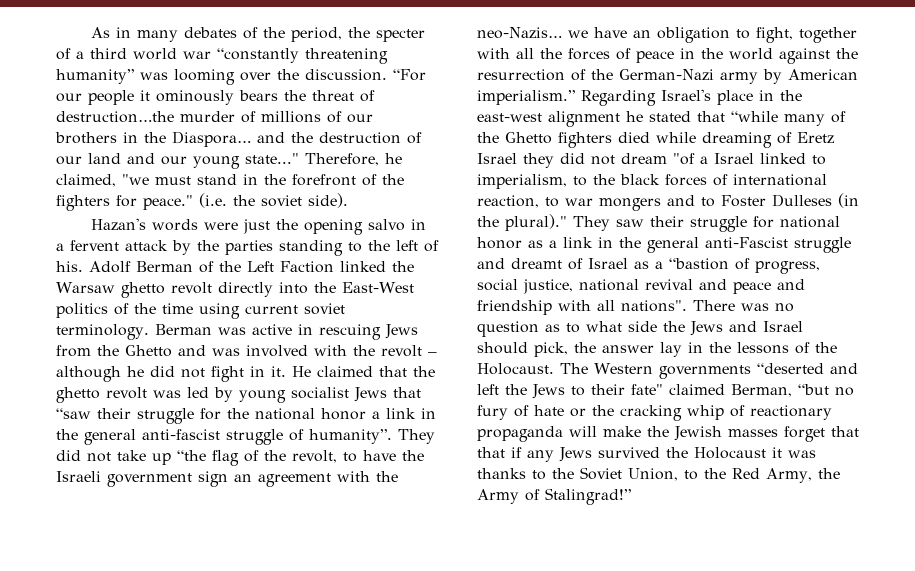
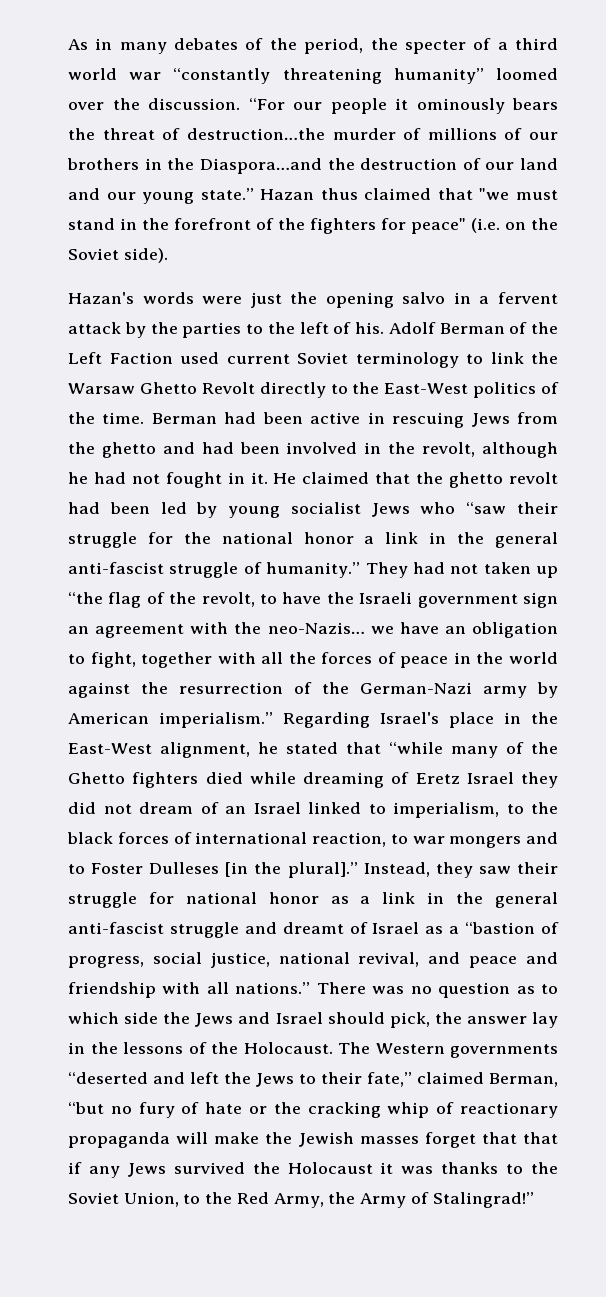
- As in many debates of the period, the specter of a third world war “constantly threatening humanity” was looming over the discussion.
+ As in many debates of the period, the specter of a third world war “constantly threatening humanity” loomed over the discussion.
- “For our people it ominously bears the threat of destruction…the murder of millions of our brothers in the Diaspora… and the destruction of our land and our young state..." Therefore, he claimed, "we must stand in the forefront of the fighters for peace." (i.e. the soviet side).
+ “For our people it ominously bears the threat of destruction…the murder of millions of our brothers in the Diaspora…and the destruction of our land and our young state.” Hazan thus claimed that "we must stand in the forefront of the fighters for peace" (i.e. on the Soviet side).
- Hazan's words were just the opening salvo in a fervent attack by the parties standing to the left of his.
+ Hazan's words were just the opening salvo in a fervent attack by the parties to the left of his.
- Adolf Berman of the Left Faction linked the Warsaw ghetto revolt directly into the East-West politics of the time using current soviet terminology. Berman was active in rescuing Jews from the Ghetto and was involved with the revolt – although he did not fight in it.
+ Adolf Berman of the Left Faction used current Soviet terminology to link the Warsaw Ghetto Revolt directly to the East-West politics of the time. Berman had been active in rescuing Jews from the ghetto and had been involved in the revolt, although he had not fought in it.
- He claimed that the ghetto revolt was led by young socialist Jews that “saw their struggle for the national honor a link in the general anti-fascist struggle of humanity”. They did not take up “the flag of the revolt, to have the Israeli government sign an agreement with the neo-Nazis… we have an obligation to fight, together with all the forces of peace in the world against the resurrection of the German-Nazi army by American imperialism.”
+ He claimed that the ghetto revolt had been led by young socialist Jews who “saw their struggle for the national honor a link in the general anti-fascist struggle of humanity.” They had not taken up “the flag of the revolt, to have the Israeli government sign an agreement with the neo-Nazis… we have an obligation to fight, together with all the forces of peace in the world against the resurrection of the German-Nazi army by American imperialism.”
- Regarding Israel's place in the east-west alignment he stated that “while many of the Ghetto fighters died while dreaming of Eretz Israel they did not dream "of a Israel linked to imperialism, to the black forces of international reaction, to war mongers and to Foster Dulleses (in the plural)." They saw their struggle for national honor as a link in the general anti-Fascist struggle and dreamt of Israel as a “bastion of progress, social justice, national revival and peace and friendship with all nations".
+ Regarding Israel's place in the East-West alignment, he stated that “while many of the Ghetto fighters died while dreaming of Eretz Israel they did not dream of an Israel linked to imperialism, to the black forces of international reaction, to war mongers and to Foster Dulleses [in the plural].” Instead, they saw their struggle for national honor as a link in the general anti-fascist struggle and dreamt of Israel as a “bastion of progress, social justice, national revival, and peace and friendship with all nations.”
- There was no question as to what side the Jews and Israel should pick, the answer lay in the lessons of the Holocaust.
+ There was no question as to which side the Jews and Israel should pick, the answer lay in the lessons of the Holocaust.
- The Western governments “deserted and left the Jews to their fate" claimed Berman, “but no fury of hate or the cracking whip of reactionary propaganda will make the Jewish masses forget that that if any Jews survived the Holocaust it was thanks to the Soviet Union, to the Red Army, the Army of Stalingrad!”
+ The Western governments “deserted and left the Jews to their fate,” claimed Berman, “but no fury of hate or the cracking whip of reactionary propaganda will make the Jewish masses forget that that if any Jews survived the Holocaust it was thanks to the Soviet Union, to the Red Army, the Army of Stalingrad!”

